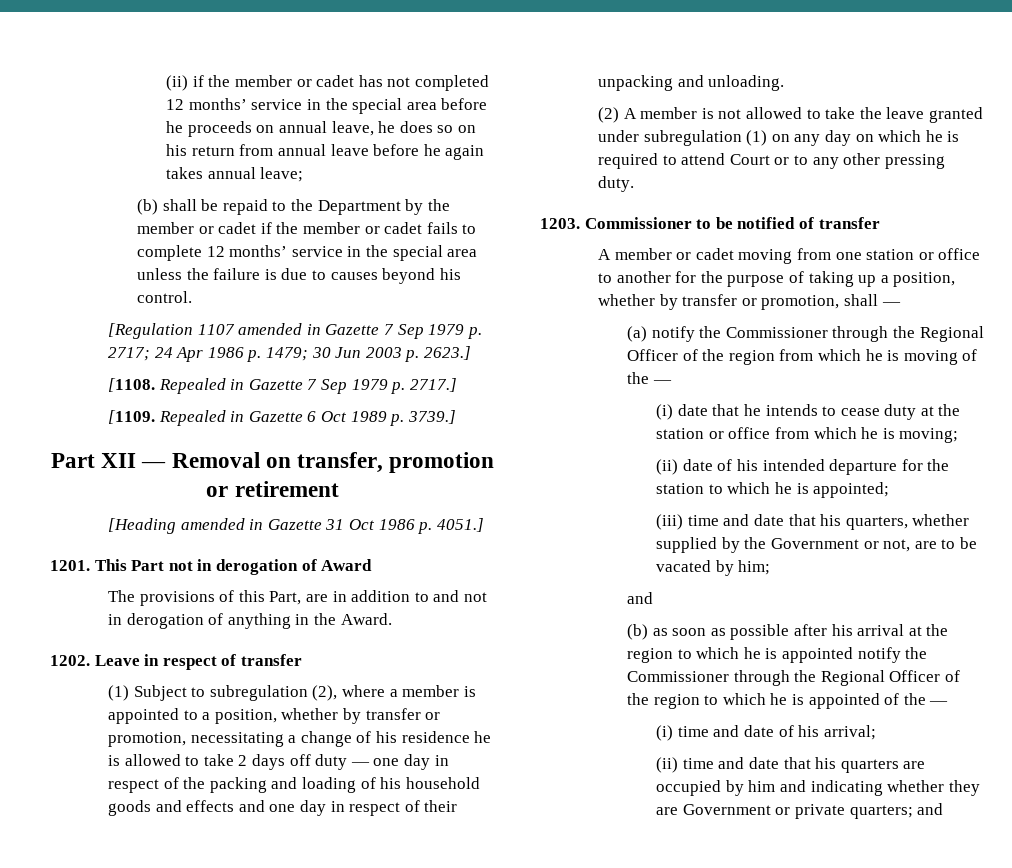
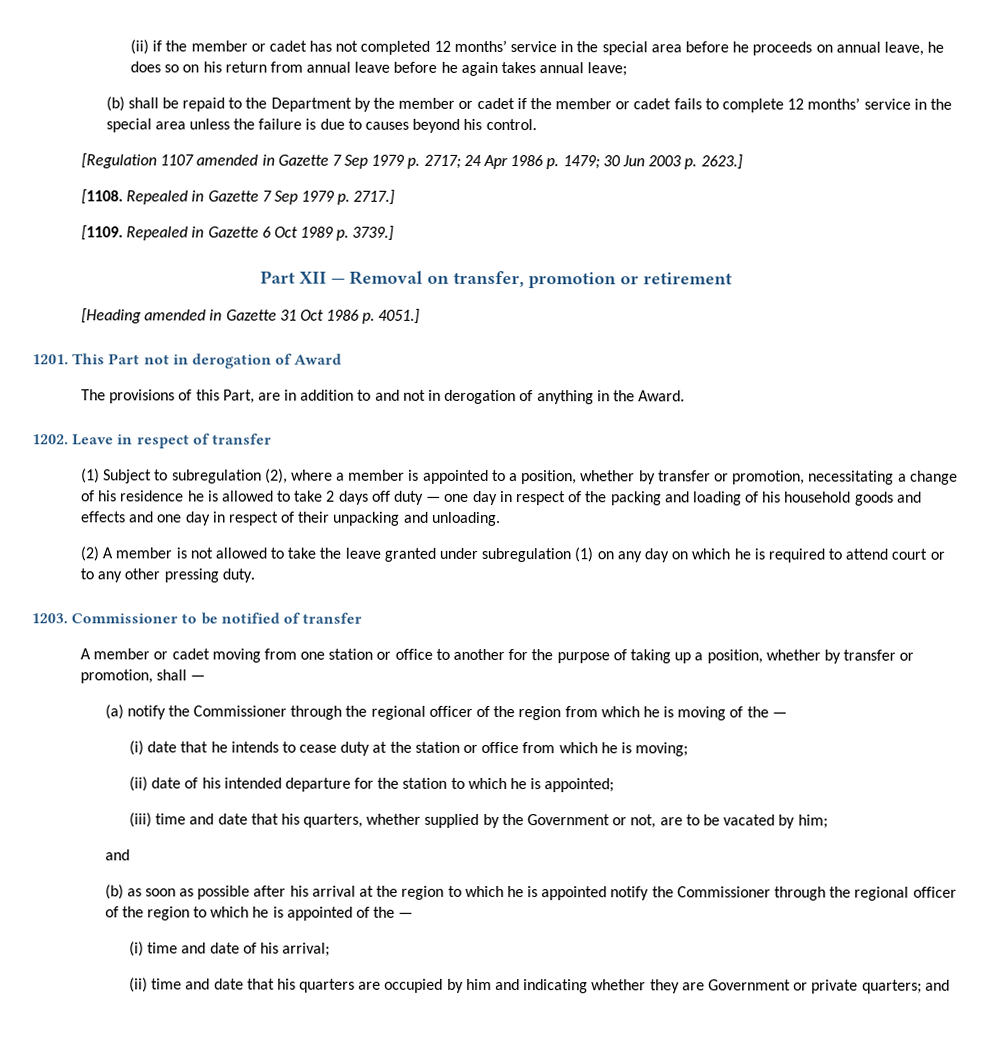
- (2) A member is not allowed to take the leave granted under subregulation (1) on any day on which he is required to attend Court or to any other pressing duty.
+ (2) A member is not allowed to take the leave granted under subregulation (1) on any day on which he is required to attend court or to any other pressing duty.
- (a) notify the Commissioner through the Regional Officer of the region from which he is moving of the —
+ (a) notify the Commissioner through the regional officer of the region from which he is moving of the —
- (b) as soon as possible after his arrival at the region to which he is appointed notify the Commissioner through the Regional Officer of the region to which he is appointed of the —
+ (b) as soon as possible after his arrival at the region to which he is appointed notify the Commissioner through the regional officer of the region to which he is appointed of the —

